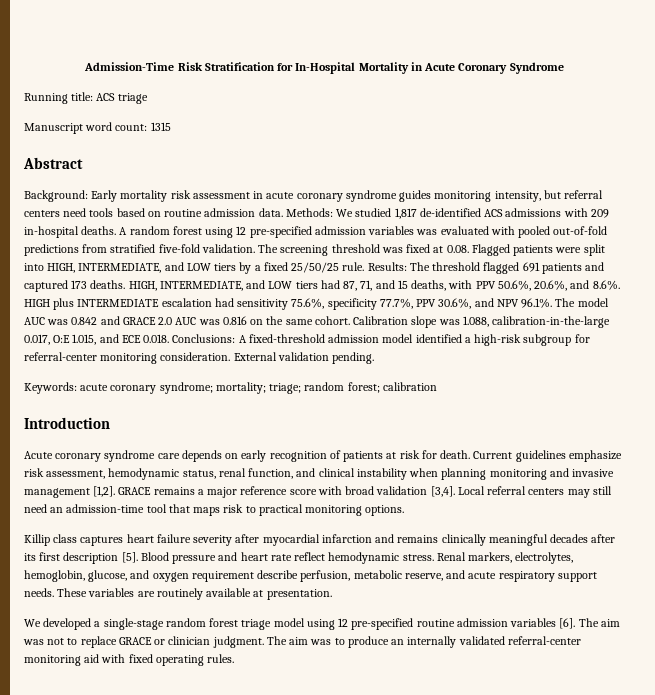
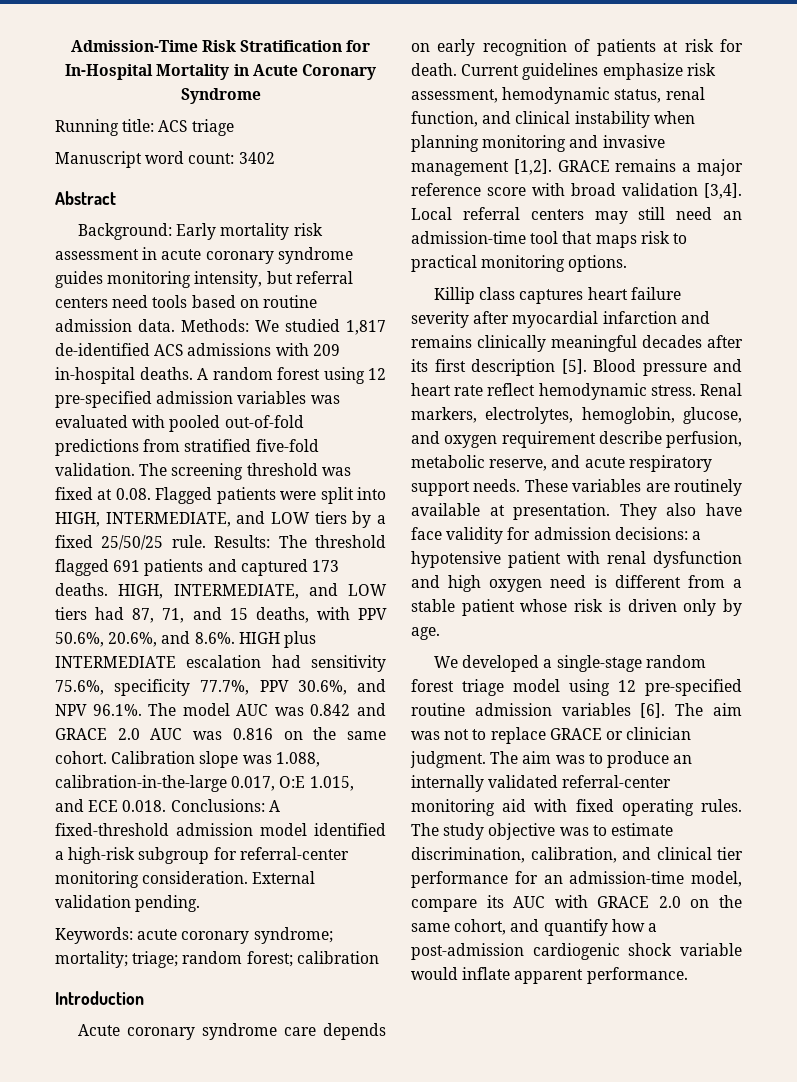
- Manuscript word count: 1315
+ Manuscript word count: 3402
+ They also have face validity for admission decisions: a hypotensive patient with renal dysfunction and high oxygen need is different from a stable patient whose risk is driven only by age.
+ The study objective was to estimate discrimination, calibration, and clinical tier performance for an admission-time model, compare its AUC with GRACE 2.0 on the same cohort, and quantify how a post-admission cardiogenic shock variable would inflate apparent performance.

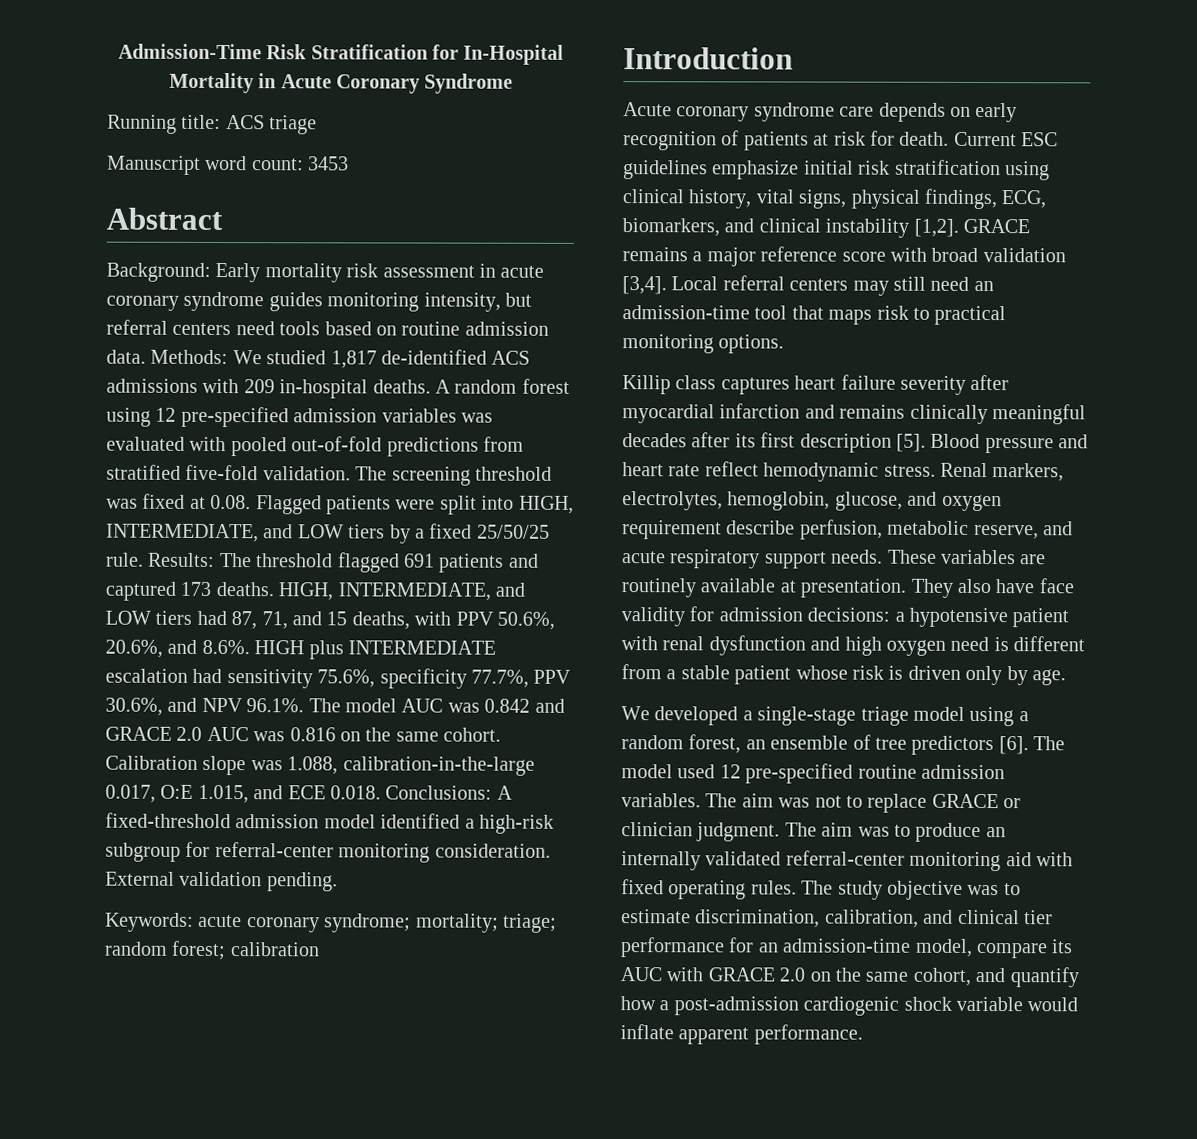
- Manuscript word count: 3402
+ Manuscript word count: 3453
- Current guidelines emphasize risk assessment, hemodynamic status, renal function, and clinical instability when planning monitoring and invasive management [1,2].
+ Current ESC guidelines emphasize initial risk stratification using clinical history, vital signs, physical findings, ECG, biomarkers, and clinical instability [1,2].
- We developed a single-stage random forest triage model using 12 pre-specified routine admission variables [6].
+ We developed a single-stage triage model using a random forest, an ensemble of tree predictors [6]. The model used 12 pre-specified routine admission variables.

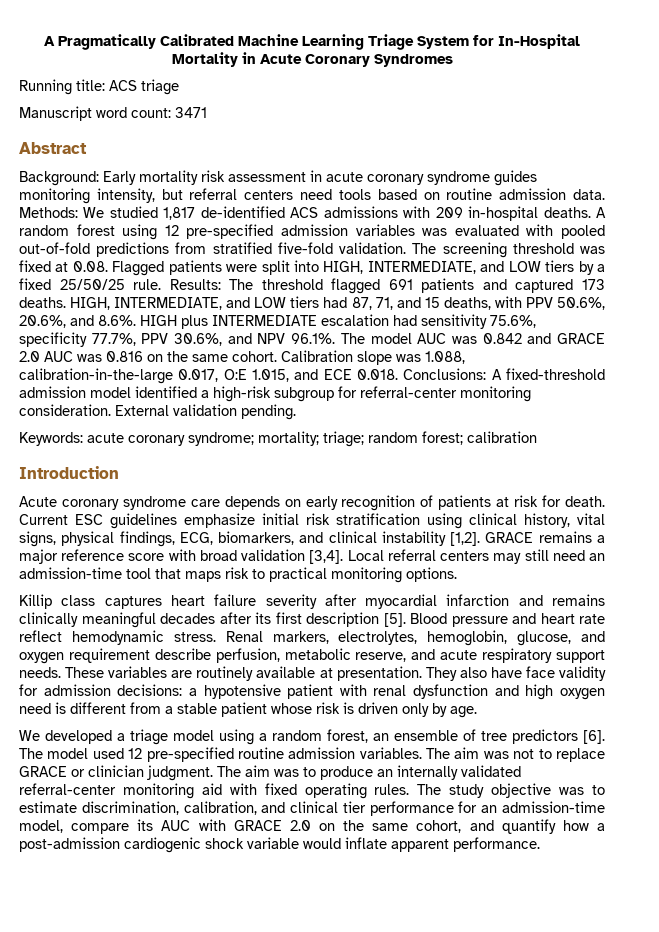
- Admission-Time Risk Stratification for In-Hospital Mortality in Acute Coronary Syndrome
+ A Pragmatically Calibrated Machine Learning Triage System for In-Hospital Mortality in Acute Coronary Syndromes
- Manuscript word count: 3453
+ Manuscript word count: 3471
- We developed a single-stage triage model using a random forest, an ensemble of tree predictors [6].
+ We developed a triage model using a random forest, an ensemble of tree predictors [6].

